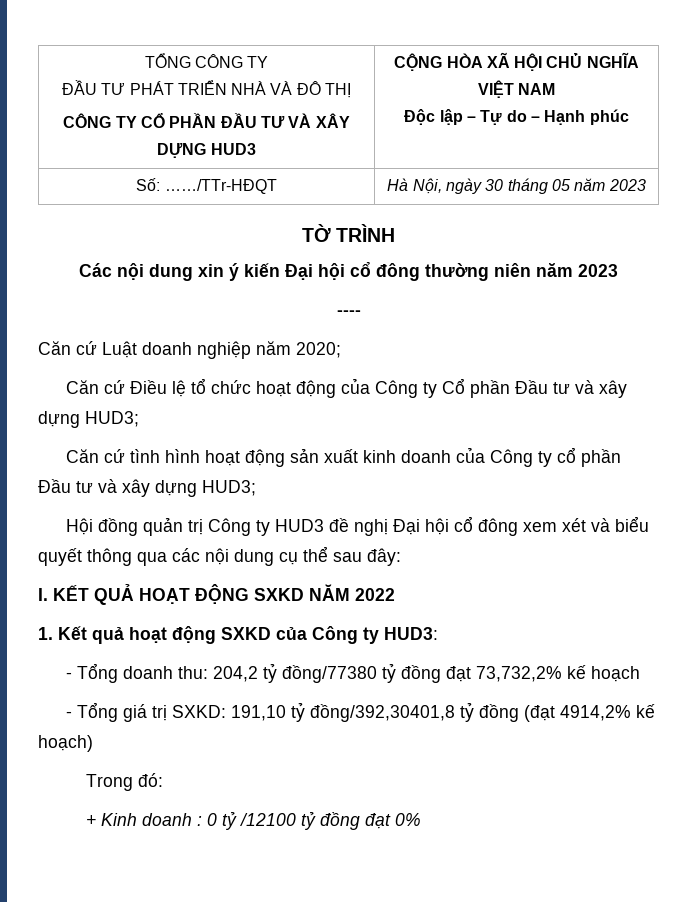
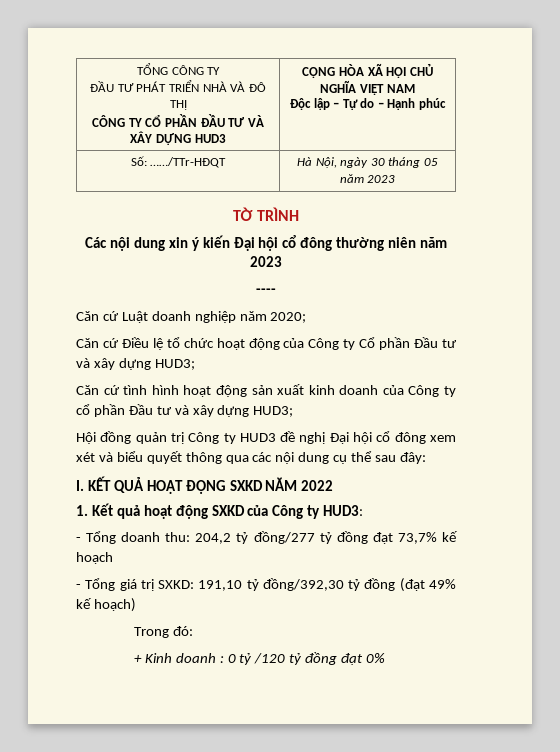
- - Tổng doanh thu: 204,2 tỷ đồng/77380 tỷ đồng đạt 73,732,2% kế hoạch
+ - Tổng doanh thu: 204,2 tỷ đồng/277 tỷ đồng đạt 73,7% kế hoạch
- - Tổng giá trị SXKD: 191,10 tỷ đồng/392,30401,8 tỷ đồng (đạt 4914,2% kế hoạch)
+ - Tổng giá trị SXKD: 191,10 tỷ đồng/392,30 tỷ đồng (đạt 49% kế hoạch)
- + Kinh doanh : 0 tỷ /12100 tỷ đồng đạt 0%
+ + Kinh doanh : 0 tỷ /120 tỷ đồng đạt 0%

